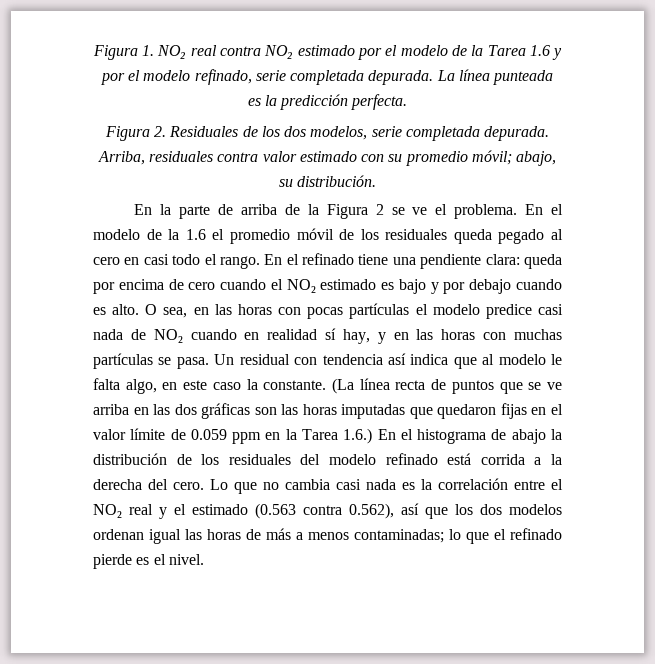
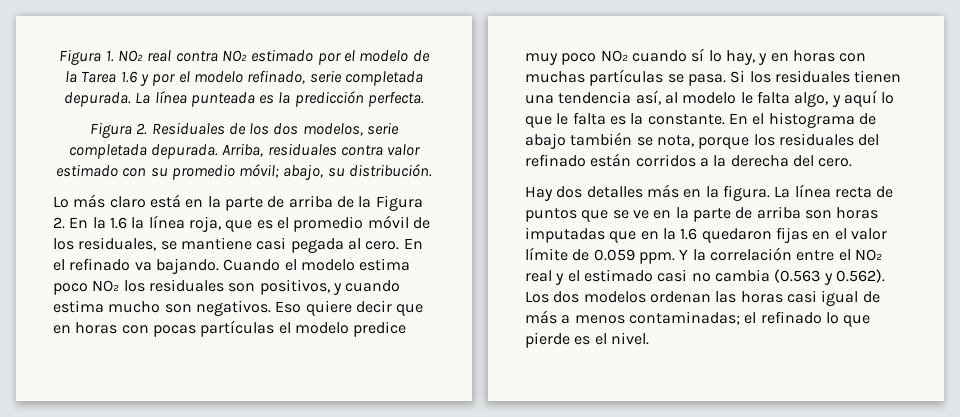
- En la parte de arriba de la Figura 2 se ve el problema. En el modelo de la 1.6 el promedio móvil de los residuales queda pegado al cero en casi todo el rango. En el refinado tiene una pendiente clara: queda por encima de cero cuando el NO₂ estimado es bajo y por debajo cuando es alto. O sea, en las horas con pocas partículas el modelo predice casi nada de NO₂ cuando en realidad sí hay, y en las horas con muchas partículas se pasa.
+ Lo más claro está en la parte de arriba de la Figura 2. En la 1.6 la línea roja, que es el promedio móvil de los residuales, se mantiene casi pegada al cero. En el refinado va bajando. Cuando el modelo estima poco NO₂ los residuales son positivos, y cuando estima mucho son negativos. Eso quiere decir que en horas con pocas partículas el modelo predice muy poco NO₂ cuando sí lo hay, y en horas con muchas partículas se pasa.
- Un residual con tendencia así indica que al modelo le falta algo, en este caso la constante. (La línea recta de puntos que se ve arriba en las dos gráficas son las horas imputadas que quedaron fijas en el valor límite de 0.059 ppm en la Tarea 1.6.) En el histograma de abajo la distribución de los residuales del modelo refinado está corrida a la derecha del cero. Lo que no cambia casi nada es la correlación entre el NO₂ real y el estimado (0.563 contra 0.562), así que los dos modelos ordenan igual las horas de más a menos contaminadas; lo que el refinado pierde es el nivel.
+ Si los residuales tienen una tendencia así, al modelo le falta algo, y aquí lo que le falta es la constante. En el histograma de abajo también se nota, porque los residuales del refinado están corridos a la derecha del cero.
+ Hay dos detalles más en la figura. La línea recta de puntos que se ve en la parte de arriba son horas imputadas que en la 1.6 quedaron fijas en el valor límite de 0.059 ppm. Y la correlación entre el NO₂ real y el estimado casi no cambia (0.563 y 0.562). Los dos modelos ordenan las horas casi igual de más a menos contaminadas; el refinado lo que pierde es el nivel.

